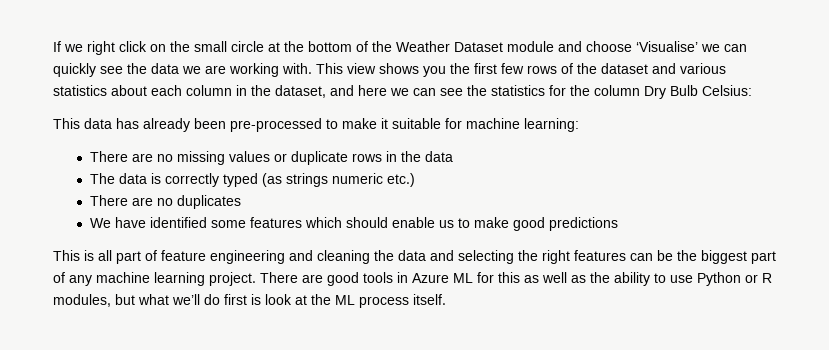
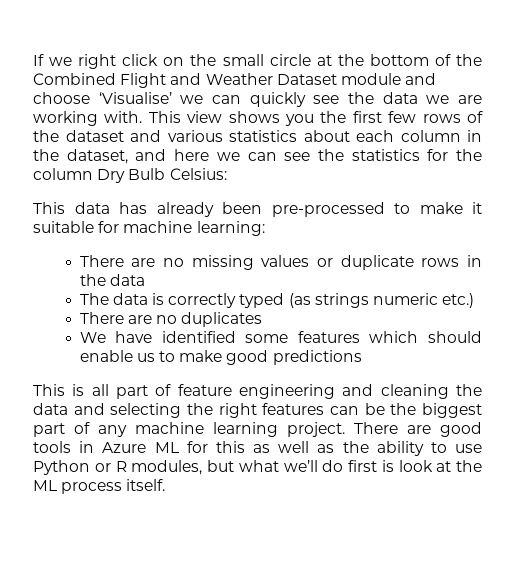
- If we right click on the small circle at the bottom of the Weather Dataset module and choose ‘Visualise’ we can quickly see the data we are working with.
+ If we right click on the small circle at the bottom of the Combined Flight and Weather Dataset module and choose ‘Visualise’ we can quickly see the data we are working with.

